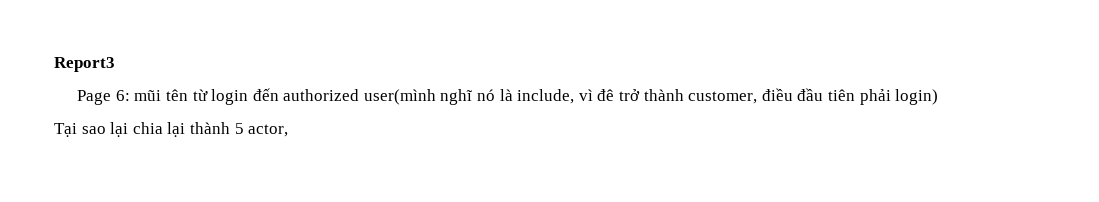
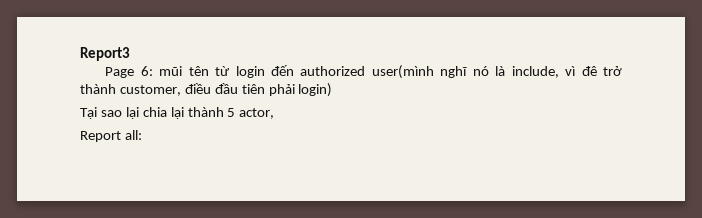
+ Report all:

